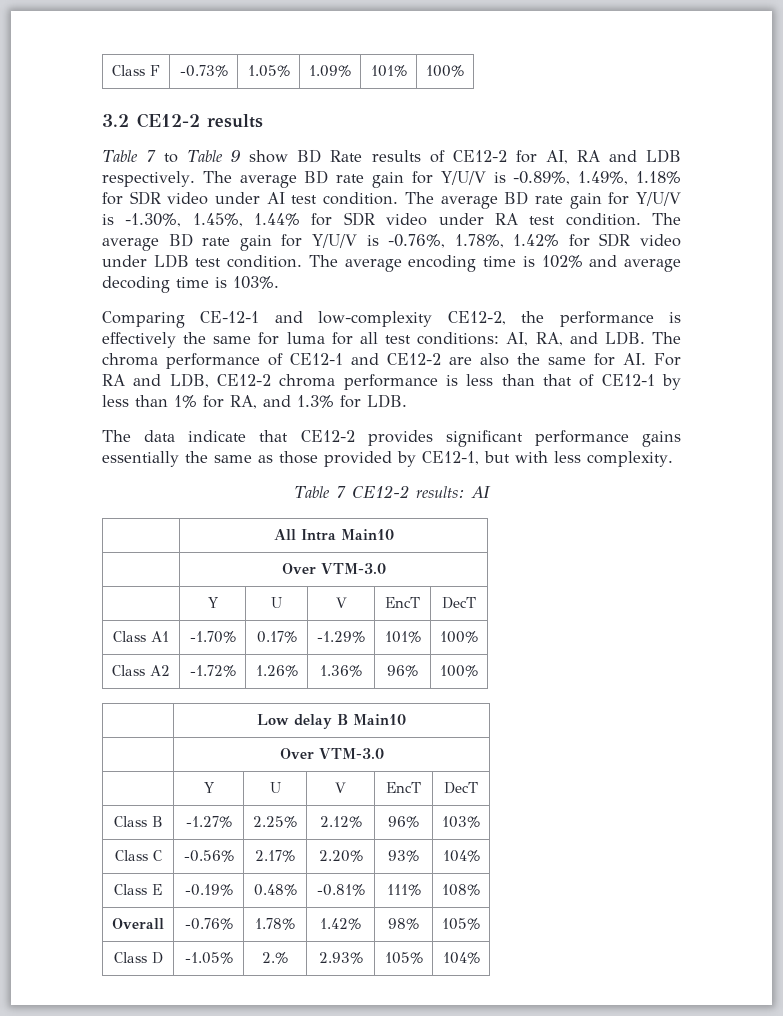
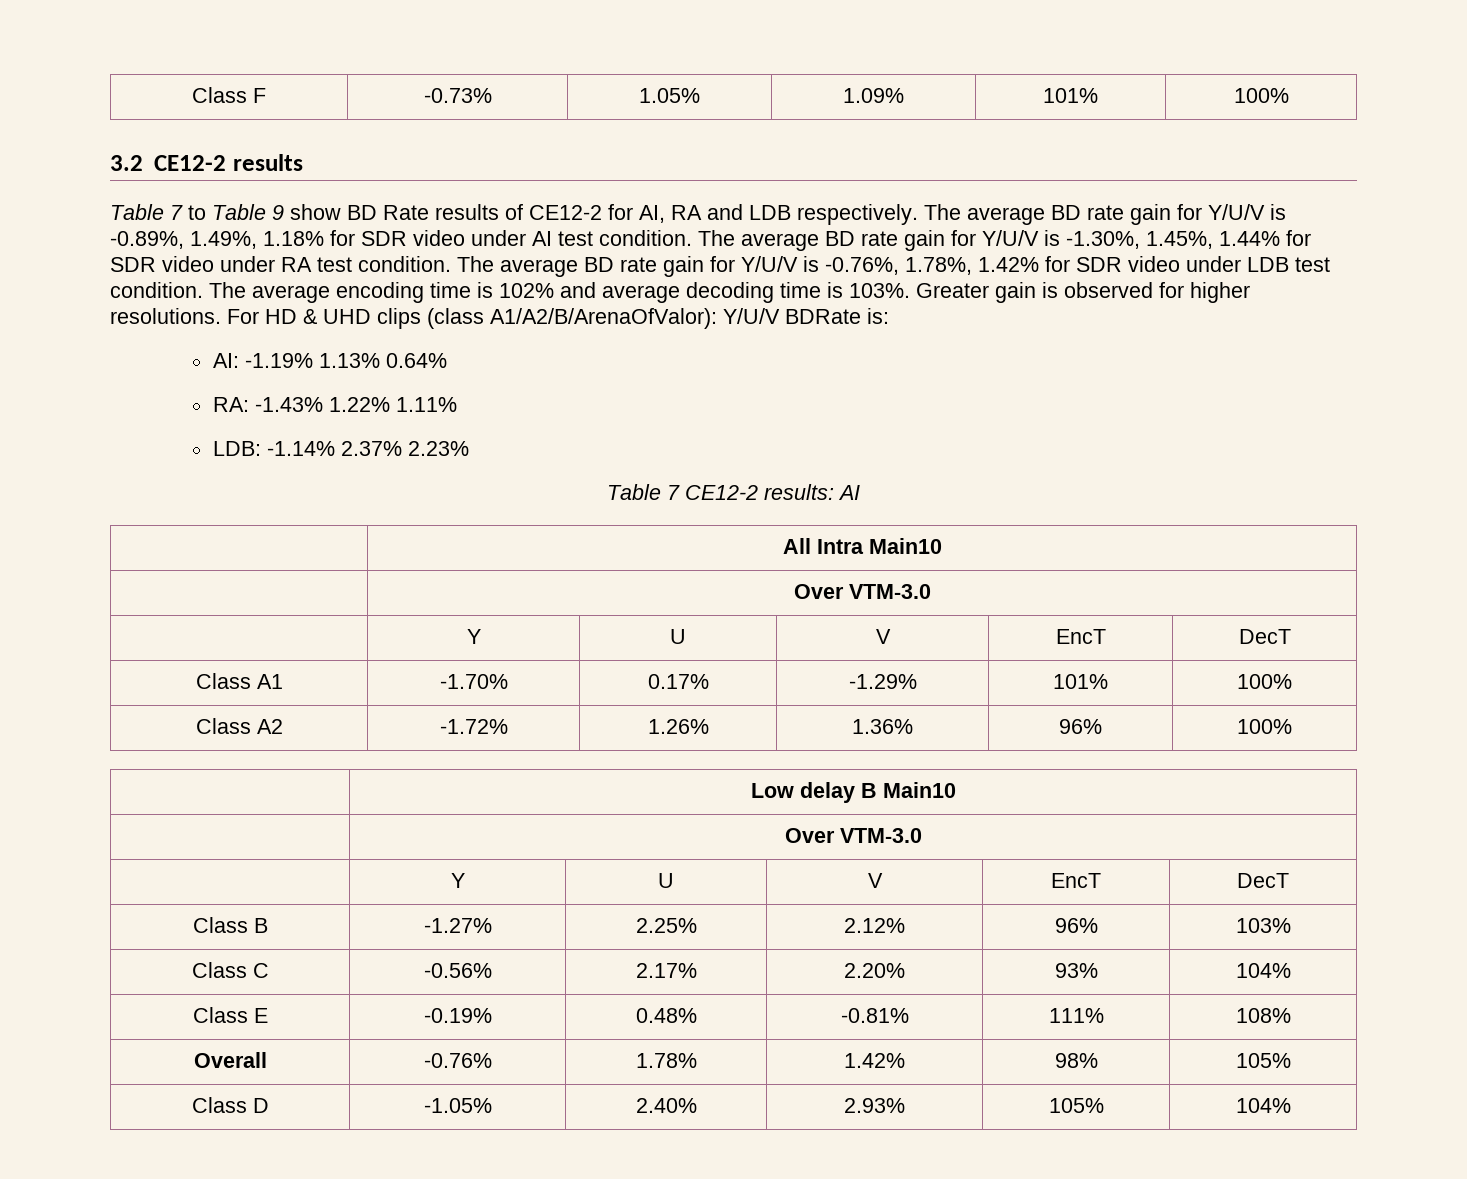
- The average encoding time is 102% and average decoding time is 103%.
- Comparing CE-12-1 and low-complexity CE12-2, the performance is effectively the same for luma for all test conditions: AI, RA, and LDB. The chroma performance of CE12-1 and CE12-2 are also the same for AI. For RA and LDB, CE12-2 chroma performance is less than that of CE12-1 by less than 1% for RA, and 1.3% for LDB.
- The data indicate that CE12-2 provides significant performance gains essentially the same as those provided by CE12-1, but with less complexity.
+ The average encoding time is 102% and average decoding time is 103%. Greater gain is observed for higher resolutions. For HD & UHD clips (class A1/A2/B/ArenaOfValor): Y/U/V BDRate is:
+ AI: -1.19% 1.13% 0.64%
+ RA: -1.43% 1.22% 1.11%
+ LDB: -1.14% 2.37% 2.23%
- Class D | -1.05% | 2.% | 2.93% | 105% | 104%
+ Class D | -1.05% | 2.40% | 2.93% | 105% | 104%

